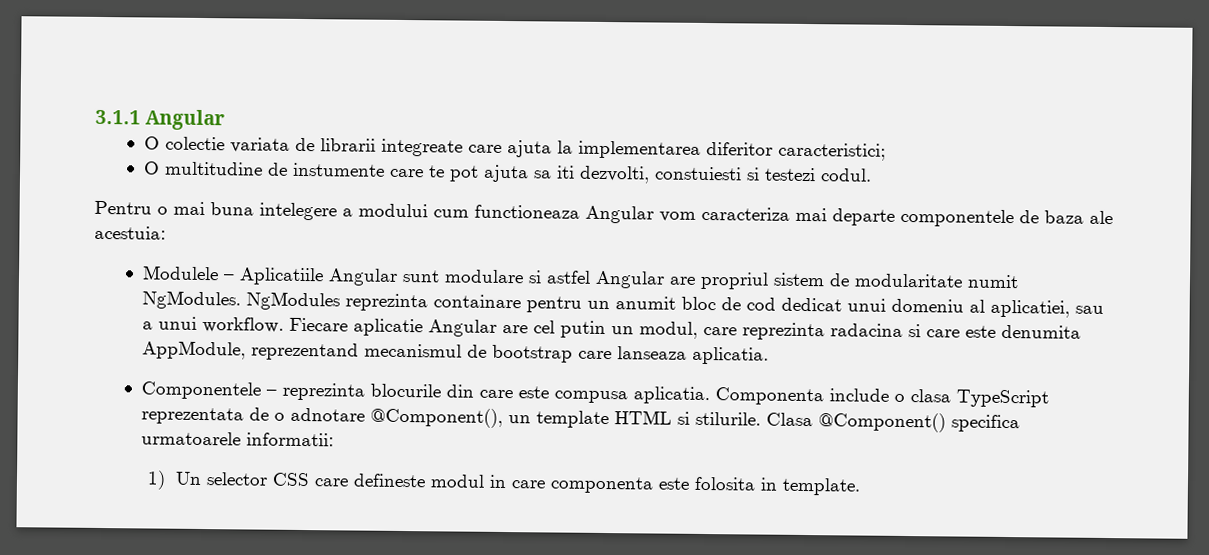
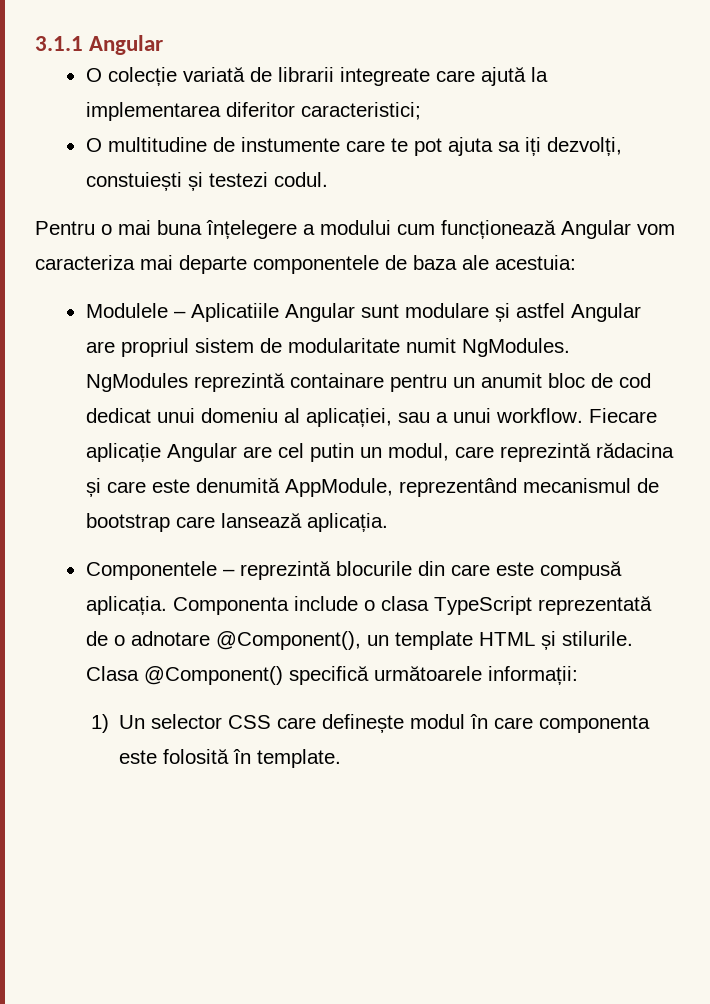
- O colectie variata de librarii integreate care ajuta la implementarea diferitor caracteristici;
+ O colecție variată de librarii integreate care ajută la implementarea diferitor caracteristici;
- O multitudine de instumente care te pot ajuta sa iti dezvolti, constuiesti si testezi codul.
+ O multitudine de instumente care te pot ajuta sa iți dezvolți, constuiești și testezi codul.
- Pentru o mai buna intelegere a modului cum functioneaza Angular vom caracteriza mai departe componentele de baza ale acestuia:
+ Pentru o mai buna înțelegere a modului cum funcționează Angular vom caracteriza mai departe componentele de baza ale acestuia:
- Modulele – Aplicatiile Angular sunt modulare si astfel Angular are propriul sistem de modularitate numit NgModules.
+ Modulele – Aplicatiile Angular sunt modulare și astfel Angular are propriul sistem de modularitate numit NgModules.
- NgModules reprezinta containare pentru un anumit bloc de cod dedicat unui domeniu al aplicatiei, sau a unui workflow.
+ NgModules reprezintă containare pentru un anumit bloc de cod dedicat unui domeniu al aplicației, sau a unui workflow.
- Fiecare aplicatie Angular are cel putin un modul, care reprezinta radacina si care este denumita AppModule, reprezentand mecanismul de bootstrap care lanseaza aplicatia.
+ Fiecare aplicație Angular are cel putin un modul, care reprezintă rădacina și care este denumită AppModule, reprezentând mecanismul de bootstrap care lansează aplicația.
- Componentele – reprezinta blocurile din care este compusa aplicatia.
+ Componentele – reprezintă blocurile din care este compusă aplicația.
- Componenta include o clasa TypeScript reprezentata de o adnotare @Component(), un template HTML si stilurile.
+ Componenta include o clasa TypeScript reprezentată de o adnotare @Component(), un template HTML și stilurile.
- Clasa @Component() specifica urmatoarele informatii:
+ Clasa @Component() specifică următoarele informații:
- 1) Un selector CSS care defineste modul in care componenta este folosita in template.
+ 1) Un selector CSS care definește modul în care componenta este folosită în template.

